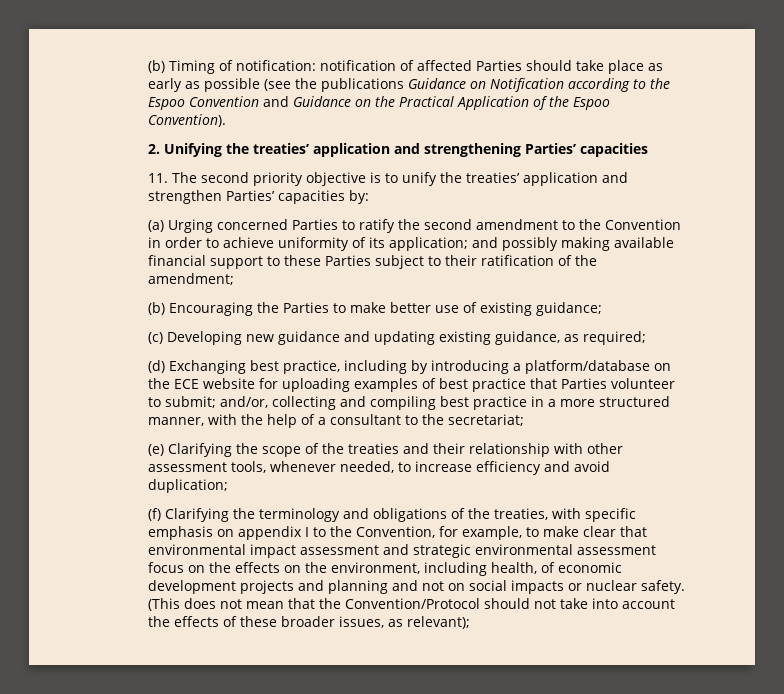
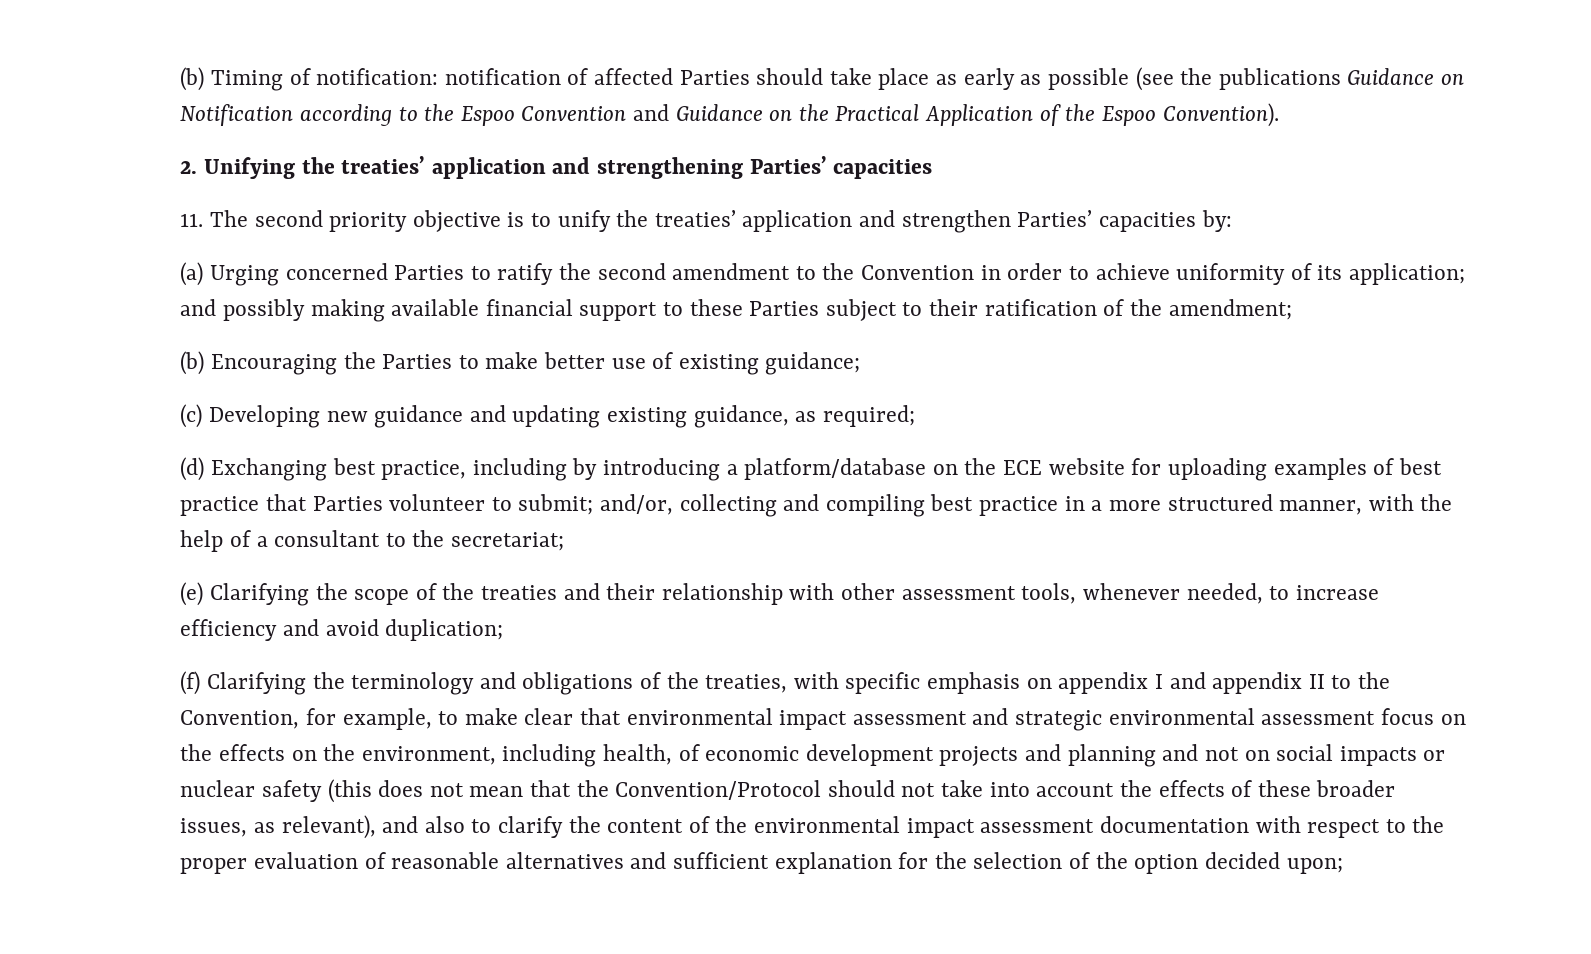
- (f) Clarifying the terminology and obligations of the treaties, with specific emphasis on appendix I to the Convention, for example, to make clear that environmental impact assessment and strategic environmental assessment focus on the effects on the environment, including health, of economic development projects and planning and not on social impacts or nuclear safety. (This does not mean that the Convention/Protocol should not take into account the effects of these broader issues, as relevant);
+ (f) Clarifying the terminology and obligations of the treaties, with specific emphasis on appendix I and appendix II to the Convention, for example, to make clear that environmental impact assessment and strategic environmental assessment focus on the effects on the environment, including health, of economic development projects and planning and not on social impacts or nuclear safety (this does not mean that the Convention/Protocol should not take into account the effects of these broader issues, as relevant), and also to clarify the content of the environmental impact assessment documentation with respect to the proper evaluation of reasonable alternatives and sufficient explanation for the selection of the option decided upon;

